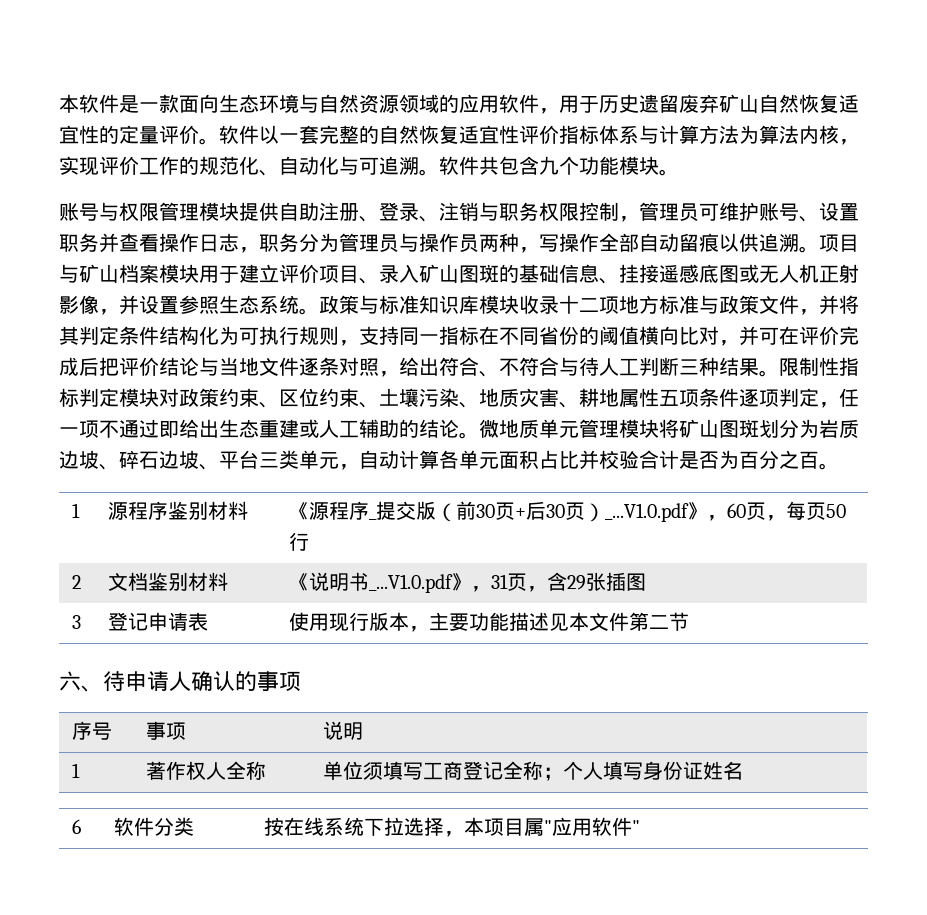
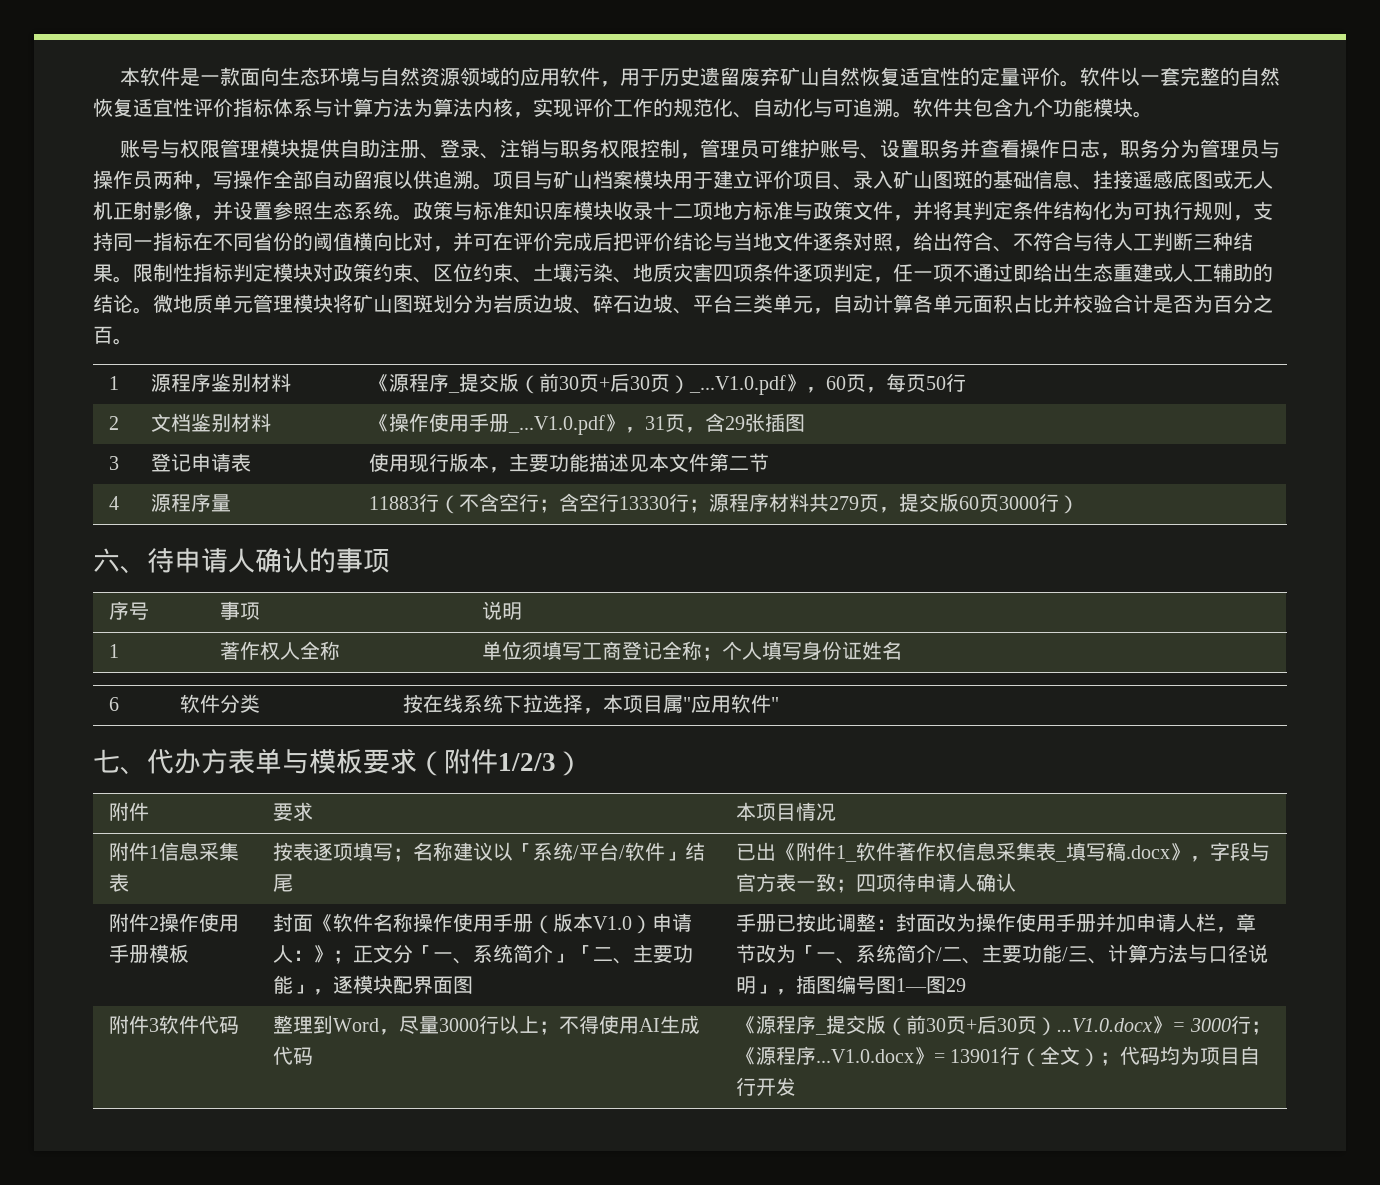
- 限制性指标判定模块对政策约束、区位约束、土壤污染、地质灾害、耕地属性五项条件逐项判定，任一项不通过即给出生态重建或人工辅助的结论。
+ 限制性指标判定模块对政策约束、区位约束、土壤污染、地质灾害四项条件逐项判定，任一项不通过即给出生态重建或人工辅助的结论。
- 2 | 文档鉴别材料 | 《说明书_...V1.0.pdf》，31页，含29张插图
+ 2 | 文档鉴别材料 | 《操作使用手册_...V1.0.pdf》，31页，含29张插图
+ 4 | 源程序量 | 11883行（不含空行；含空行13330行；源程序材料共279页，提交版60页3000行）
+ 七、代办方表单与模板要求（附件1/2/3）
+ 附件 | 要求 | 本项目情况
+ 附件1信息采集表 | 按表逐项填写；名称建议以「系统/平台/软件」结尾 | 已出《附件1_软件著作权信息采集表_填写稿.docx》，字段与官方表一致；四项待申请人确认
+ 附件2操作使用手册模板 | 封面《软件名称操作使用手册（版本V1.0）申请人：》；正文分「一、系统简介」「二、主要功能」，逐模块配界面图 | 手册已按此调整：封面改为操作使用手册并加申请人栏，章节改为「一、系统简介/二、主要功能/三、计算方法与口径说明」，插图编号图1—图29
+ 附件3软件代码 | 整理到Word，尽量3000行以上；不得使用AI生成代码 | 《源程序_提交版（前30页+后30页）...V1.0.docx》= 3000行；《源程序...V1.0.docx》= 13901行（全文）；代码均为项目自行开发

